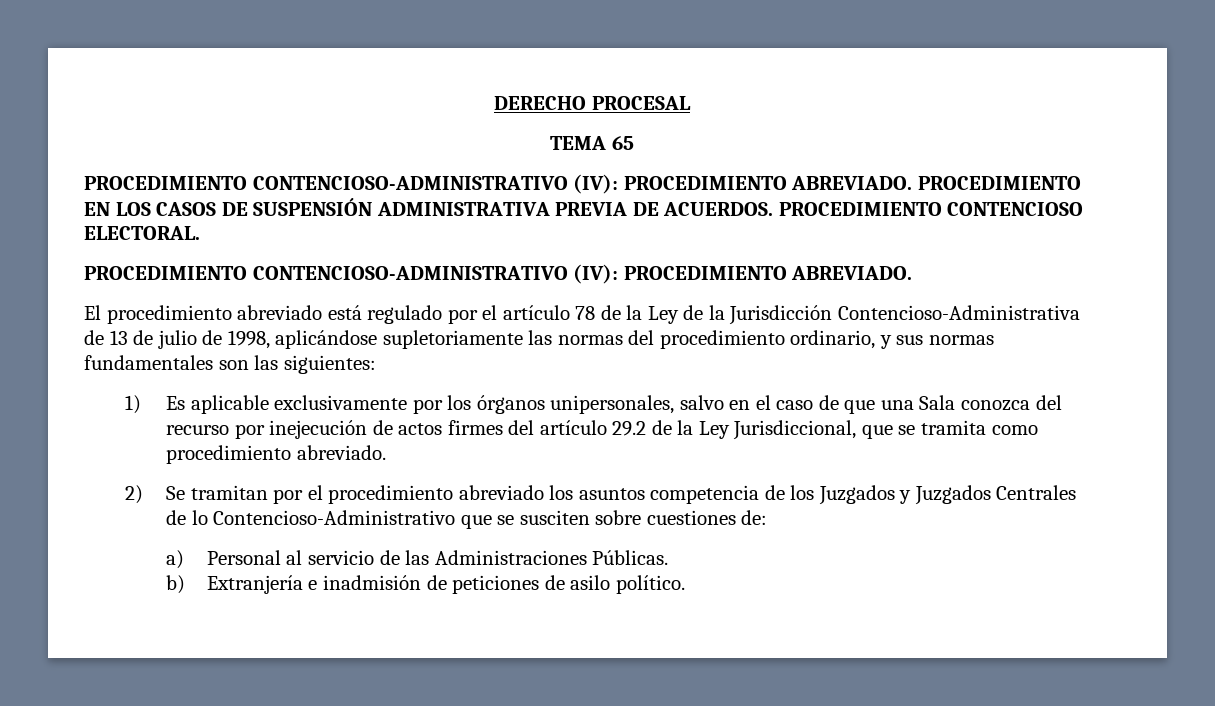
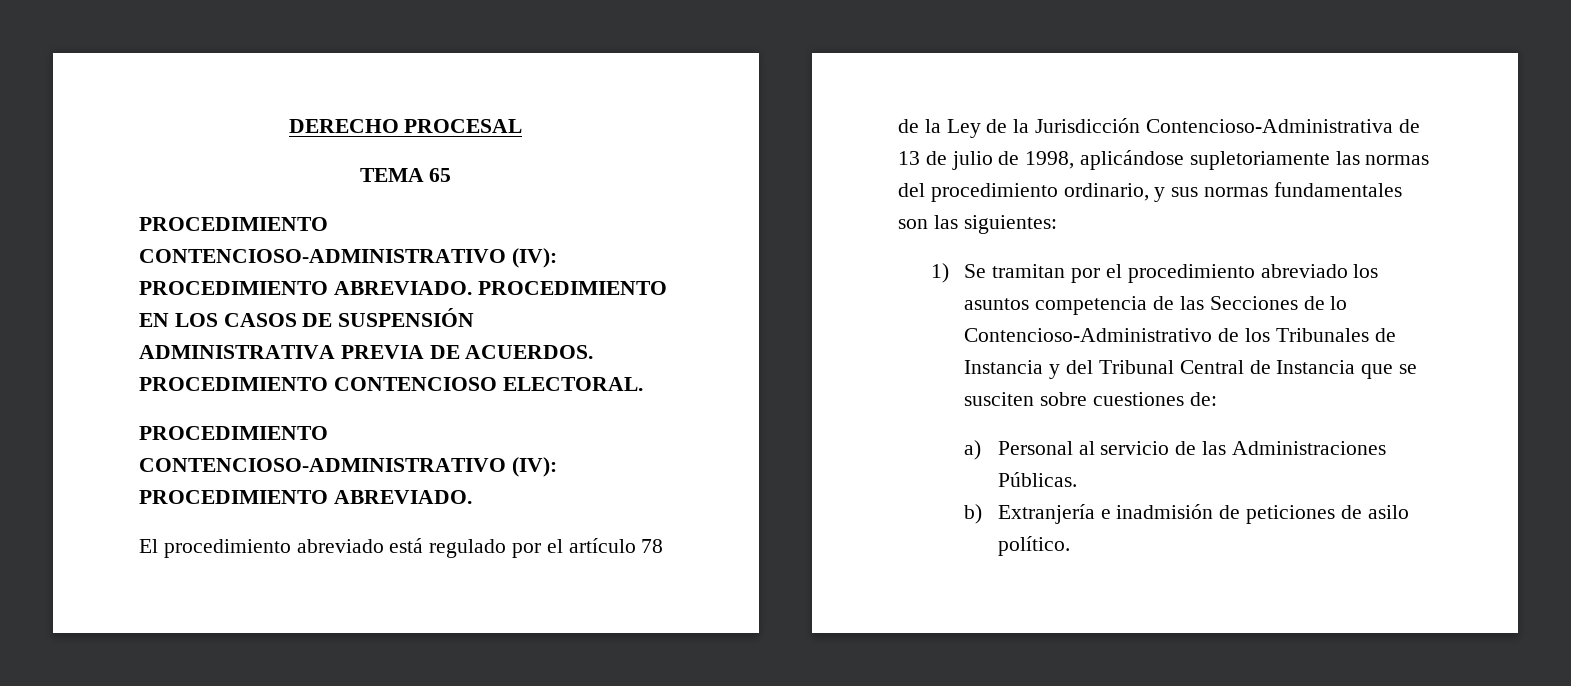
- 1) Es aplicable exclusivamente por los órganos unipersonales, salvo en el caso de que una Sala conozca del recurso por inejecución de actos firmes del artículo 29.2 de la Ley Jurisdiccional, que se tramita como procedimiento abreviado.
- 2) Se tramitan por el procedimiento abreviado los asuntos competencia de los Juzgados y Juzgados Centrales de lo Contencioso-Administrativo que se susciten sobre cuestiones de:
+ 1) Se tramitan por el procedimiento abreviado los asuntos competencia de las Secciones de lo Contencioso-Administrativo de los Tribunales de Instancia y del Tribunal Central de Instancia que se susciten sobre cuestiones de:

